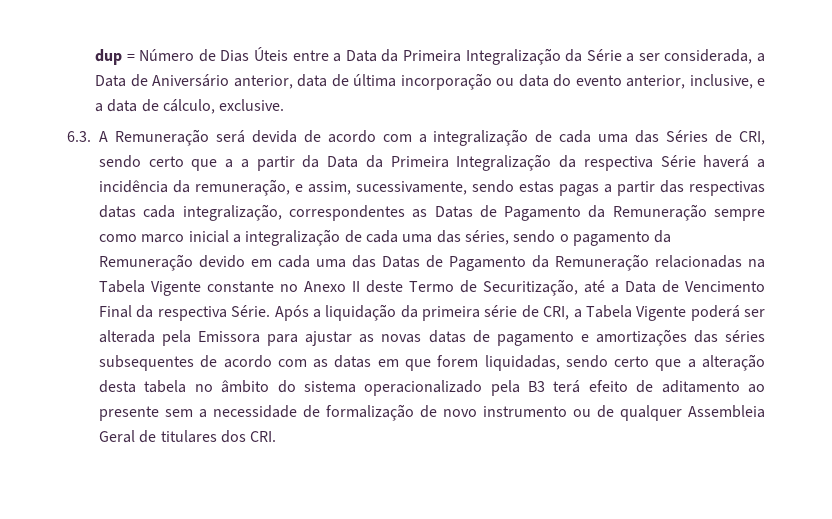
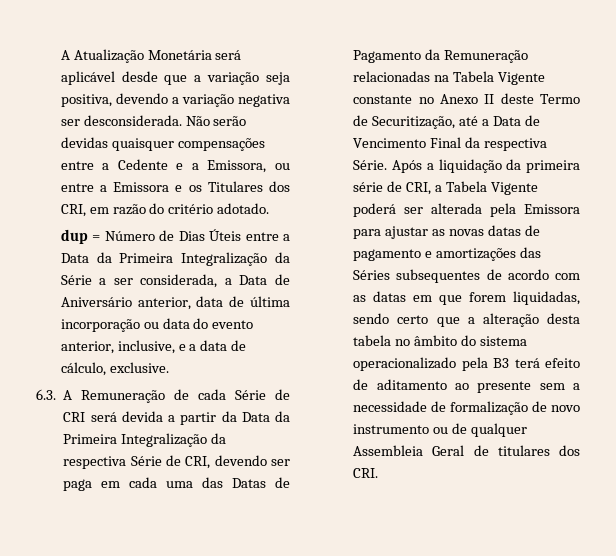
+ A Atualização Monetária será aplicável desde que a variação seja positiva, devendo a variação negativa ser desconsiderada. Não serão devidas quaisquer compensações entre a Cedente e a Emissora, ou entre a Emissora e os Titulares dos CRI, em razão do critério adotado.
- 6.3. A Remuneração será devida de acordo com a integralização de cada uma das Séries de CRI, sendo certo que a a partir da Data da Primeira Integralização da respectiva Série haverá a incidência da remuneração, e assim, sucessivamente, sendo estas pagas a partir das respectivas datas cada integralização, correspondentes as Datas de Pagamento da Remuneração sempre como marco inicial a integralização de cada uma das séries, sendo o pagamento da Remuneração devido em cada uma das Datas de Pagamento da Remuneração relacionadas na Tabela Vigente constante no Anexo II deste Termo de Securitização, até a Data de Vencimento Final da respectiva Série.
+ 6.3. A Remuneração de cada Série de CRI será devida a partir da Data da Primeira Integralização da respectiva Série de CRI, devendo ser paga em cada uma das Datas de Pagamento da Remuneração relacionadas na Tabela Vigente constante no Anexo II deste Termo de Securitização, até a Data de Vencimento Final da respectiva Série.
- Após a liquidação da primeira série de CRI, a Tabela Vigente poderá ser alterada pela Emissora para ajustar as novas datas de pagamento e amortizações das séries subsequentes de acordo com as datas em que forem liquidadas, sendo certo que a alteração desta tabela no âmbito do sistema operacionalizado pela B3 terá efeito de aditamento ao presente sem a necessidade de formalização de novo instrumento ou de qualquer Assembleia Geral de titulares dos CRI.
+ Após a liquidação da primeira série de CRI, a Tabela Vigente poderá ser alterada pela Emissora para ajustar as novas datas de pagamento e amortizações das Séries subsequentes de acordo com as datas em que forem liquidadas, sendo certo que a alteração desta tabela no âmbito do sistema operacionalizado pela B3 terá efeito de aditamento ao presente sem a necessidade de formalização de novo instrumento ou de qualquer Assembleia Geral de titulares dos CRI.

